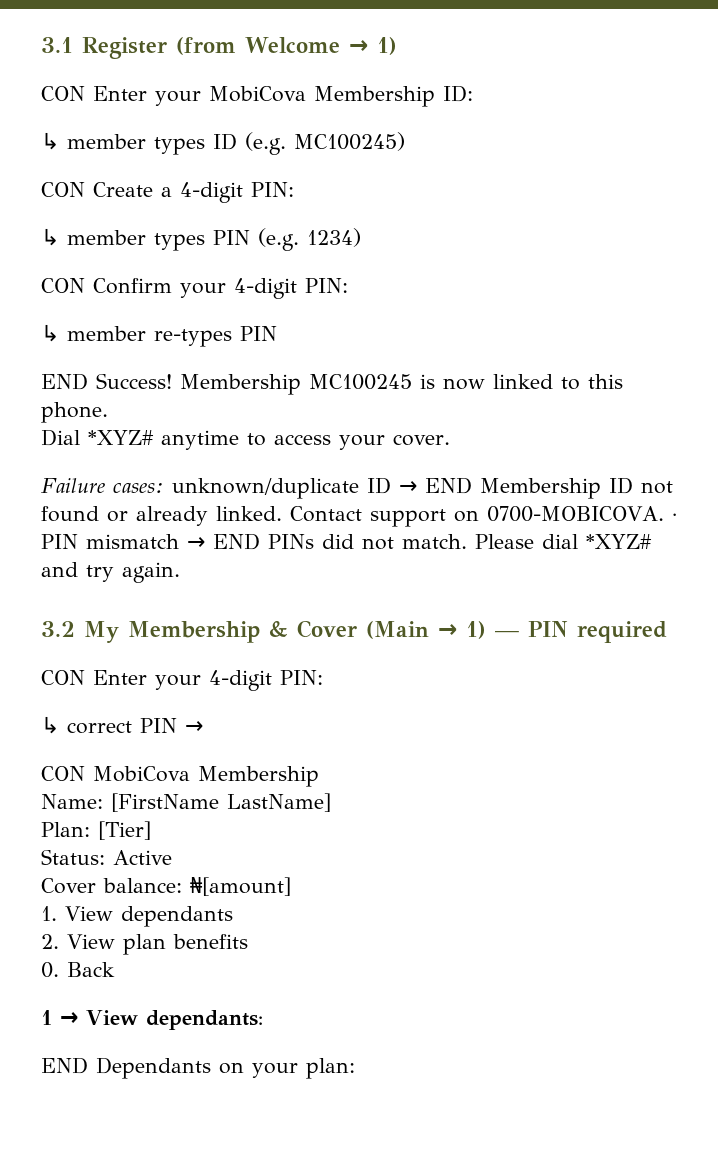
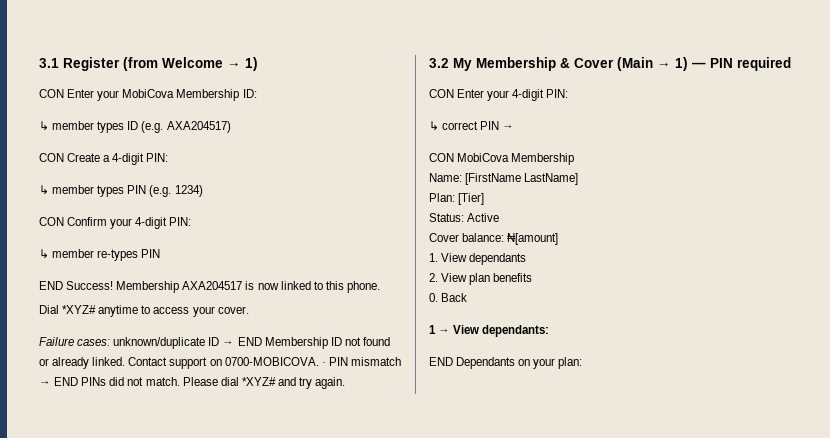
- ↳ member types ID (e.g. MC100245)
+ ↳ member types ID (e.g. AXA204517)
- Membership MC100245 is now linked to this phone.
+ Membership AXA204517 is now linked to this phone.

